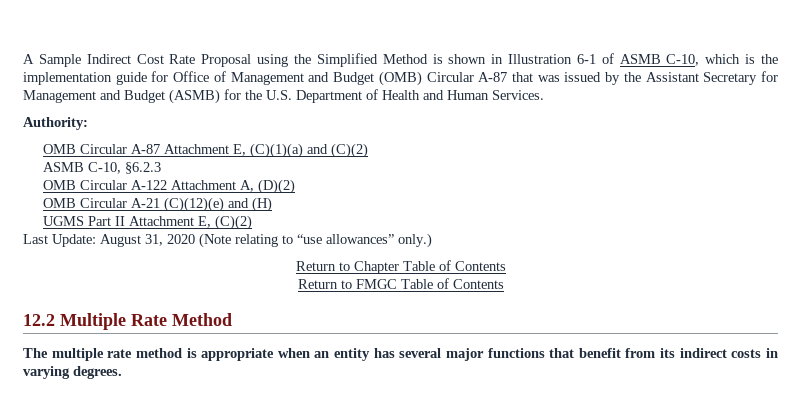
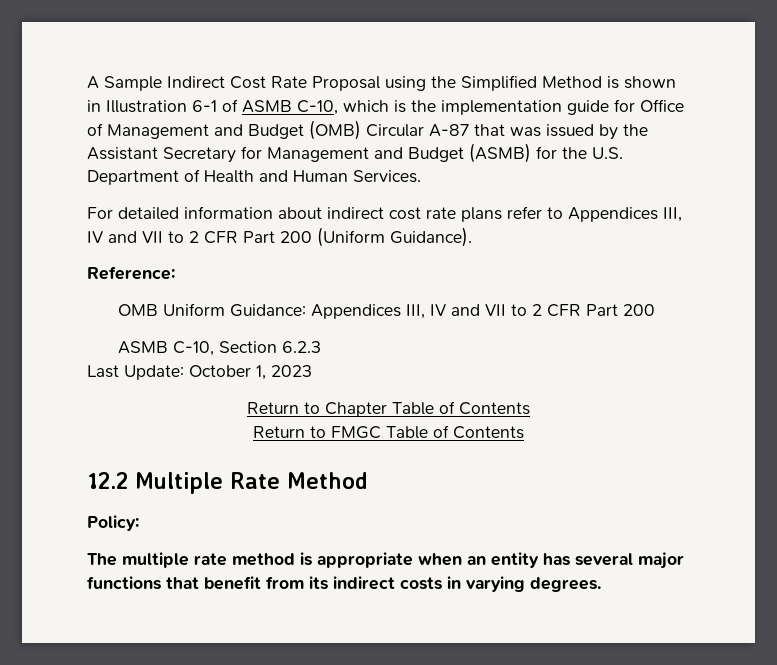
- Authority:
- OMB Circular A-87 Attachment E, (C)(1)(a) and (C)(2)
- ASMB C-10, §6.2.3
- OMB Circular A-122 Attachment A, (D)(2)
- OMB Circular A-21 (C)(12)(e) and (H)
- UGMS Part II Attachment E, (C)(2)
- Last Update: August 31, 2020 (Note relating to “use allowances” only.)
+ For detailed information about indirect cost rate plans refer to Appendices III, IV and VII to 2 CFR Part 200 (Uniform Guidance).
+ Reference:
+ OMB Uniform Guidance: Appendices III, IV and VII to 2 CFR Part 200
+ ASMB C-10, Section 6.2.3
+ Last Update: October 1, 2023
+ Policy:

